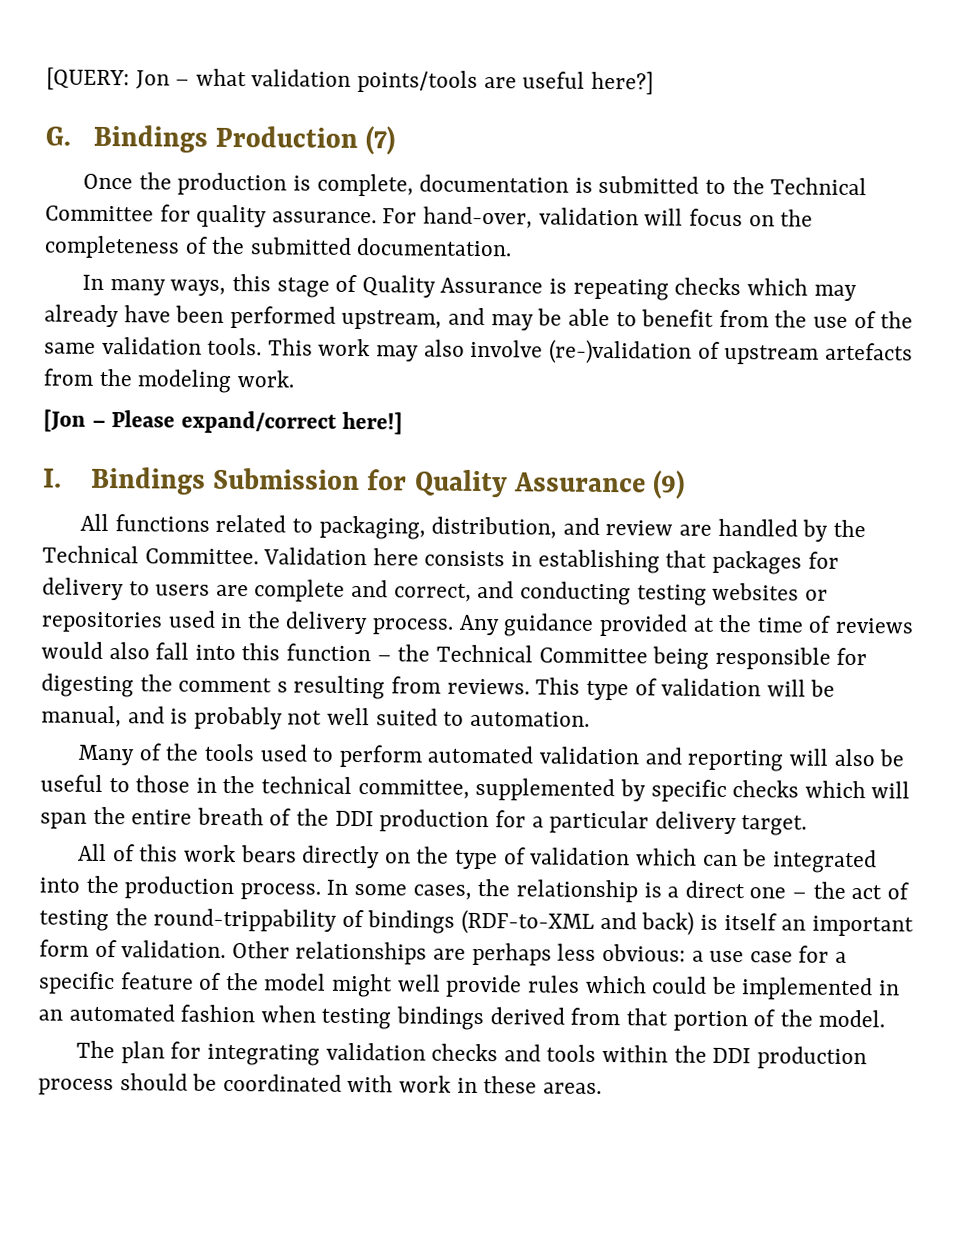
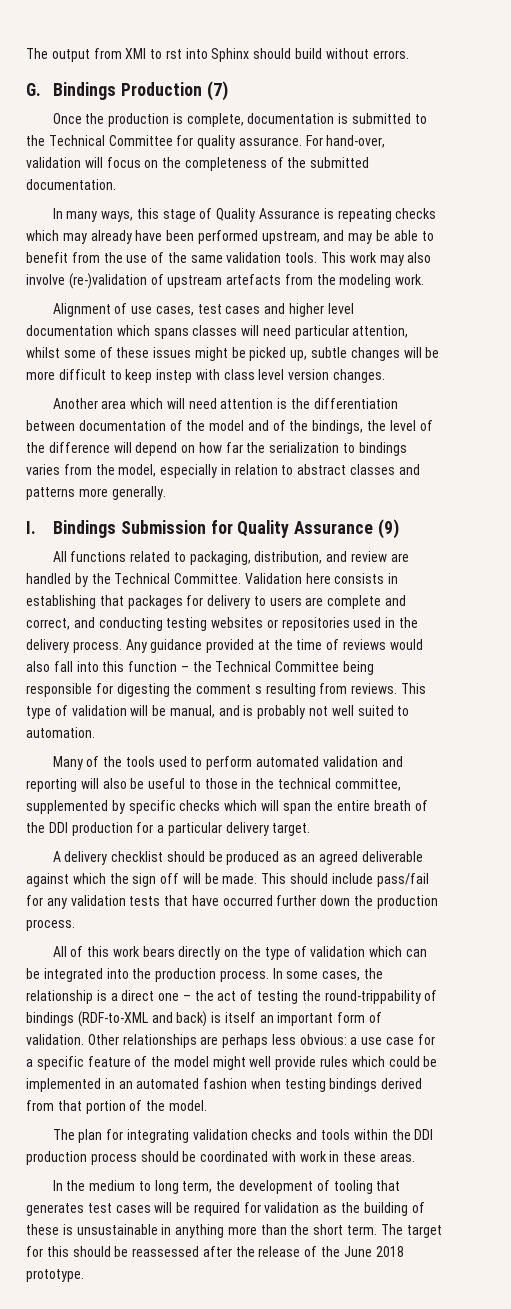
- [QUERY: Jon – what validation points/tools are useful here?]
+ The output from XMI to rst into Sphinx should build without errors.
- [Jon – Please expand/correct here!]
+ Alignment of use cases, test cases and higher level documentation which spans classes will need particular attention, whilst some of these issues might be picked up, subtle changes will be more difficult to keep instep with class level version changes.
+ Another area which will need attention is the differentiation between documentation of the model and of the bindings, the level of the difference will depend on how far the serialization to bindings varies from the model, especially in relation to abstract classes and patterns more generally.
+ A delivery checklist should be produced as an agreed deliverable against which the sign off will be made. This should include pass/fail for any validation tests that have occurred further down the production process.
+ In the medium to long term, the development of tooling that generates test cases will be required for validation as the building of these is unsustainable in anything more than the short term. The target for this should be reassessed after the release of the June 2018 prototype.

